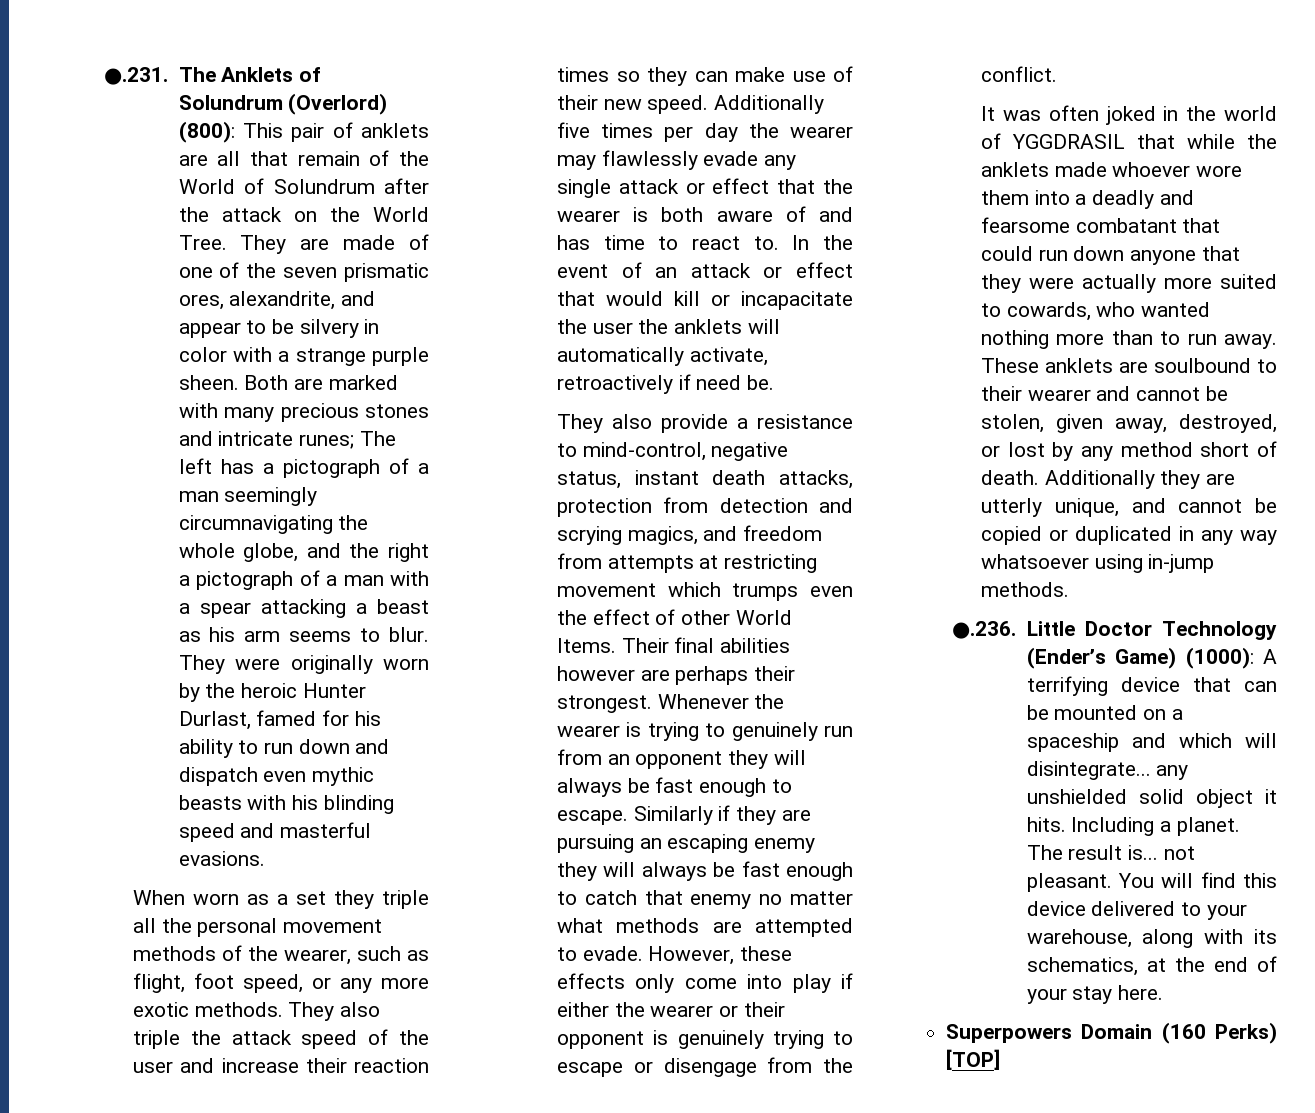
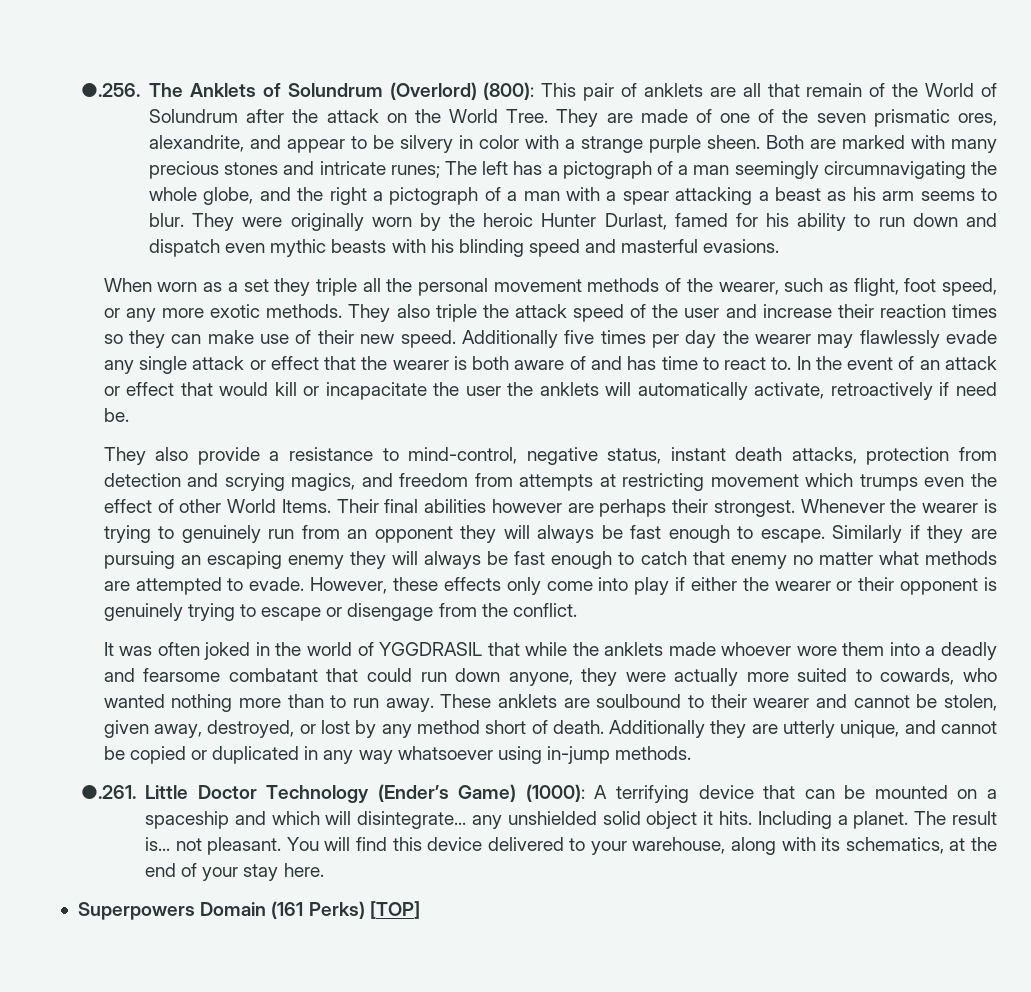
- ●.231. The Anklets of Solundrum (Overlord) (800): This pair of anklets are all that remain of the World of Solundrum after the attack on the World Tree.
+ ●.256. The Anklets of Solundrum (Overlord) (800): This pair of anklets are all that remain of the World of Solundrum after the attack on the World Tree.
- It was often joked in the world of YGGDRASIL that while the anklets made whoever wore them into a deadly and fearsome combatant that could run down anyone that they were actually more suited to cowards, who wanted nothing more than to run away.
+ It was often joked in the world of YGGDRASIL that while the anklets made whoever wore them into a deadly and fearsome combatant that could run down anyone, they were actually more suited to cowards, who wanted nothing more than to run away.
- ●.236. Little Doctor Technology (Ender’s Game) (1000): A terrifying device that can be mounted on a spaceship and which will disintegrate... any unshielded solid object it hits.
+ ●.261. Little Doctor Technology (Ender’s Game) (1000): A terrifying device that can be mounted on a spaceship and which will disintegrate... any unshielded solid object it hits.
- Superpowers Domain (160 Perks) [TOP]
+ Superpowers Domain (161 Perks) [TOP]

